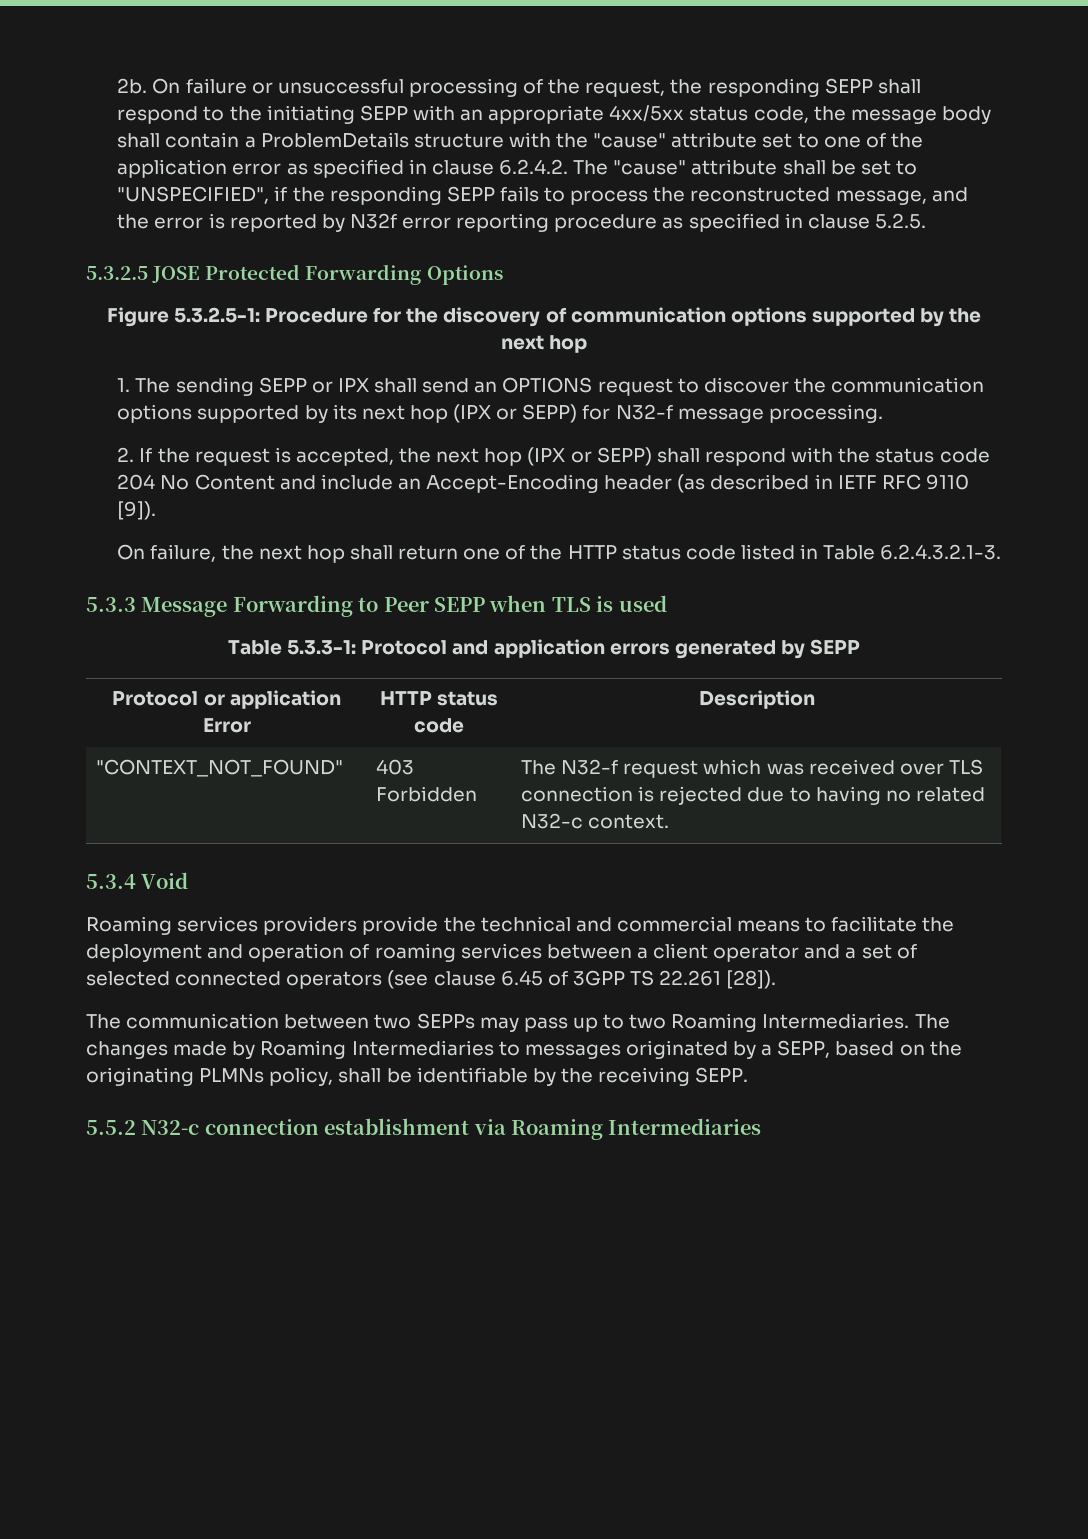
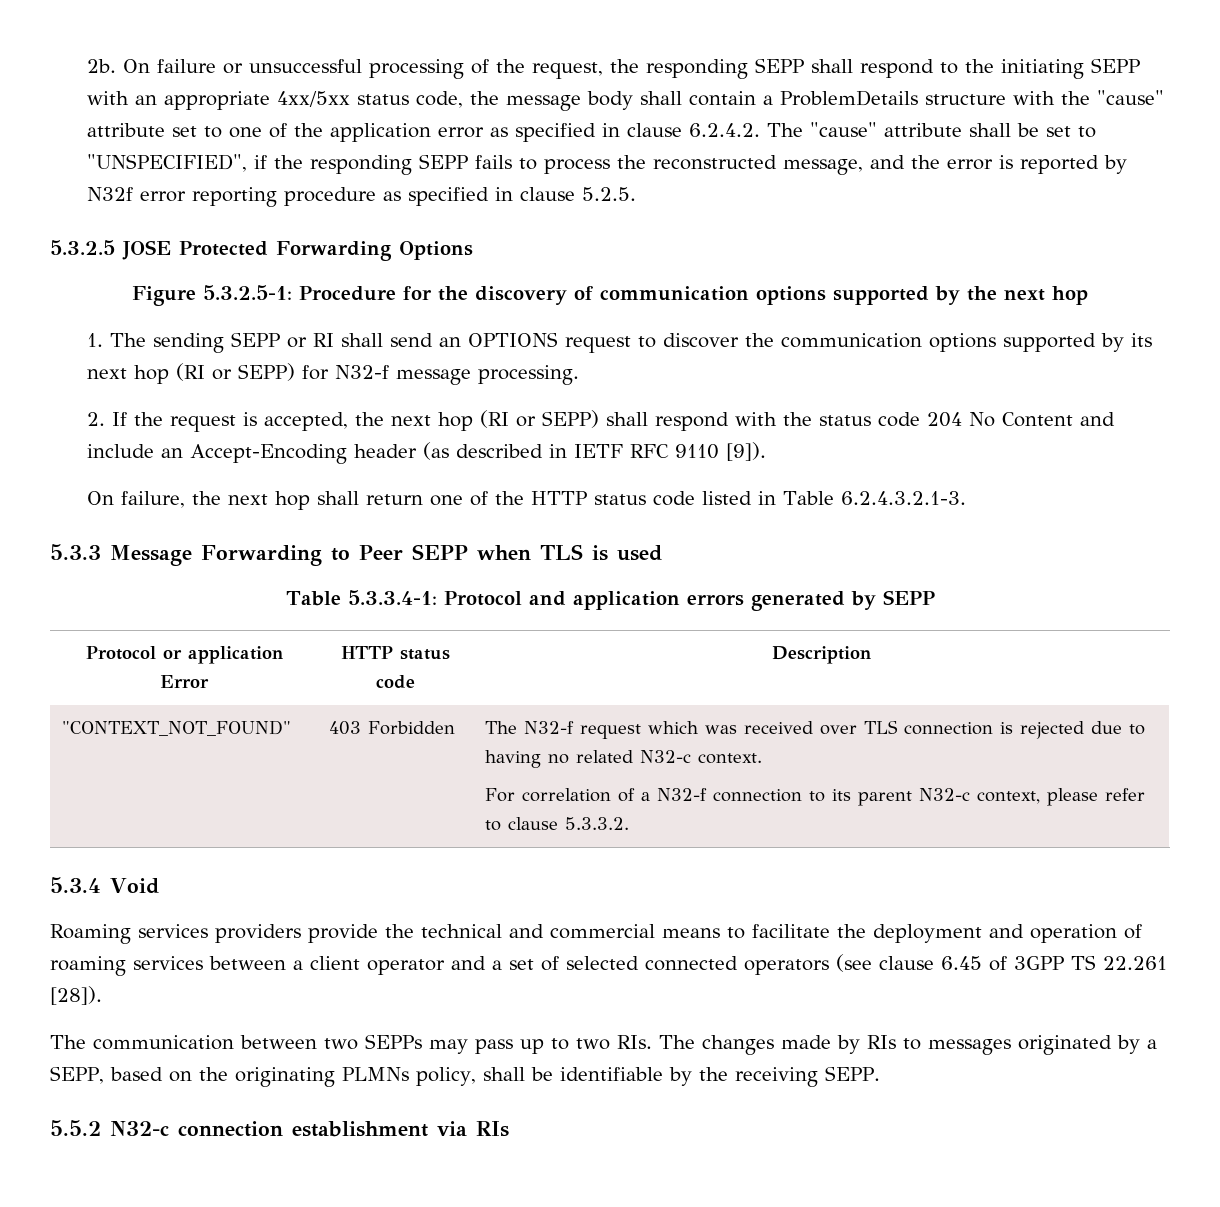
- 1. The sending SEPP or IPX shall send an OPTIONS request to discover the communication options supported by its next hop (IPX or SEPP) for N32-f message processing.
+ 1. The sending SEPP or RI shall send an OPTIONS request to discover the communication options supported by its next hop (RI or SEPP) for N32-f message processing.
- 2. If the request is accepted, the next hop (IPX or SEPP) shall respond with the status code 204 No Content and include an Accept-Encoding header (as described in IETF RFC 9110 [9]).
+ 2. If the request is accepted, the next hop (RI or SEPP) shall respond with the status code 204 No Content and include an Accept-Encoding header (as described in IETF RFC 9110 [9]).
- Table 5.3.3-1: Protocol and application errors generated by SEPP
+ Table 5.3.3.4-1: Protocol and application errors generated by SEPP
  "CONTEXT_NOT_FOUND" | 403 Forbidden | The N32-f request which was received over TLS connection is rejected due to having no related N32-c context.
+ For correlation of a N32-f connection to its parent N32-c context, please refer to clause 5.3.3.2.
- The communication between two SEPPs may pass up to two Roaming Intermediaries. The changes made by Roaming Intermediaries to messages originated by a SEPP, based on the originating PLMNs policy, shall be identifiable by the receiving SEPP.
+ The communication between two SEPPs may pass up to two RIs. The changes made by RIs to messages originated by a SEPP, based on the originating PLMNs policy, shall be identifiable by the receiving SEPP.
- 5.5.2 N32-c connection establishment via Roaming Intermediaries
+ 5.5.2 N32-c connection establishment via RIs

